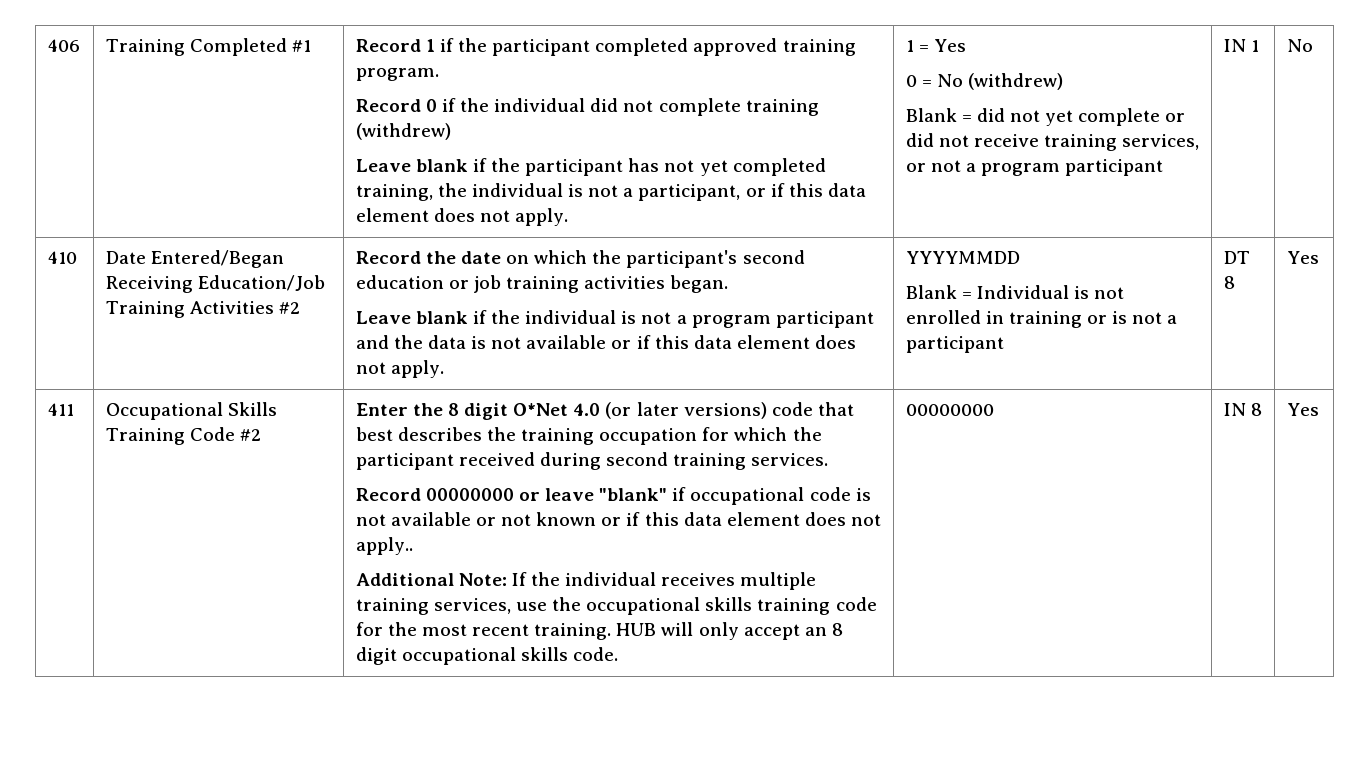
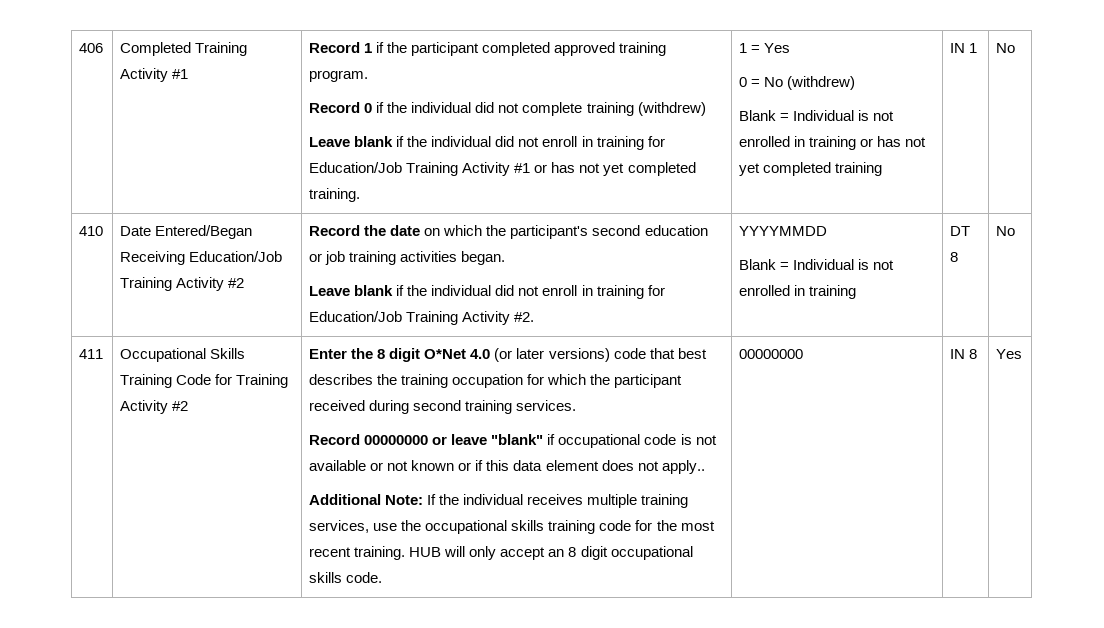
- Training Completed #1
+ Completed Training Activity #1
- Leave blank if the participant has not yet completed training, the individual is not a participant, or if this data element does not apply.
+ Leave blank if the individual did not enroll in training for Education/Job Training Activity #1 or has not yet completed training.
- Blank = did not yet complete or did not receive training services, or not a program participant
+ Blank = Individual is not enrolled in training or has not yet completed training
- Date Entered/Began Receiving Education/Job Training Activities #2
+ Date Entered/Began Receiving Education/Job Training Activity #2
- Leave blank if the individual is not a program participant and the data is not available or if this data element does not apply.
+ Leave blank if the individual did not enroll in training for Education/Job Training Activity #2.
  YYYYMMDD
- Blank = Individual is not enrolled in training or is not a participant
+ Blank = Individual is not enrolled in training
- DT 8 | Yes
+ DT 8 | No
- Occupational Skills Training Code #2
+ Occupational Skills Training Code for Training Activity #2

